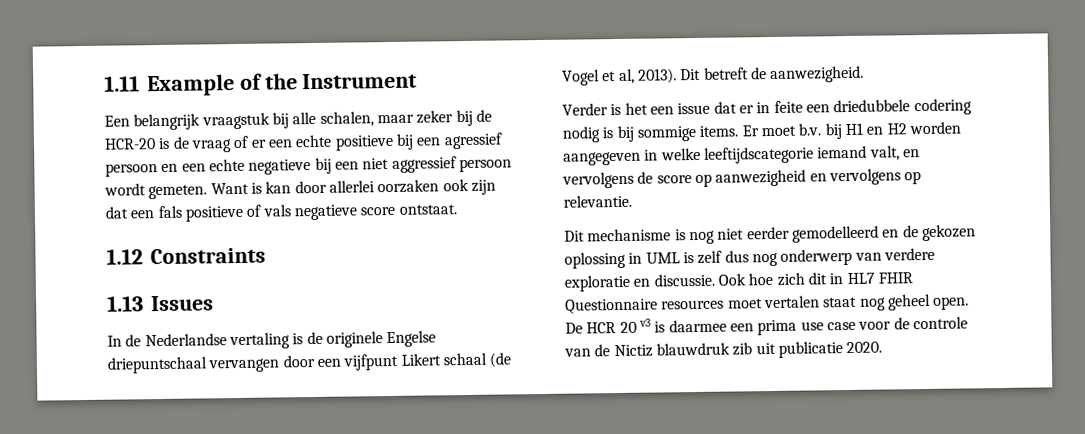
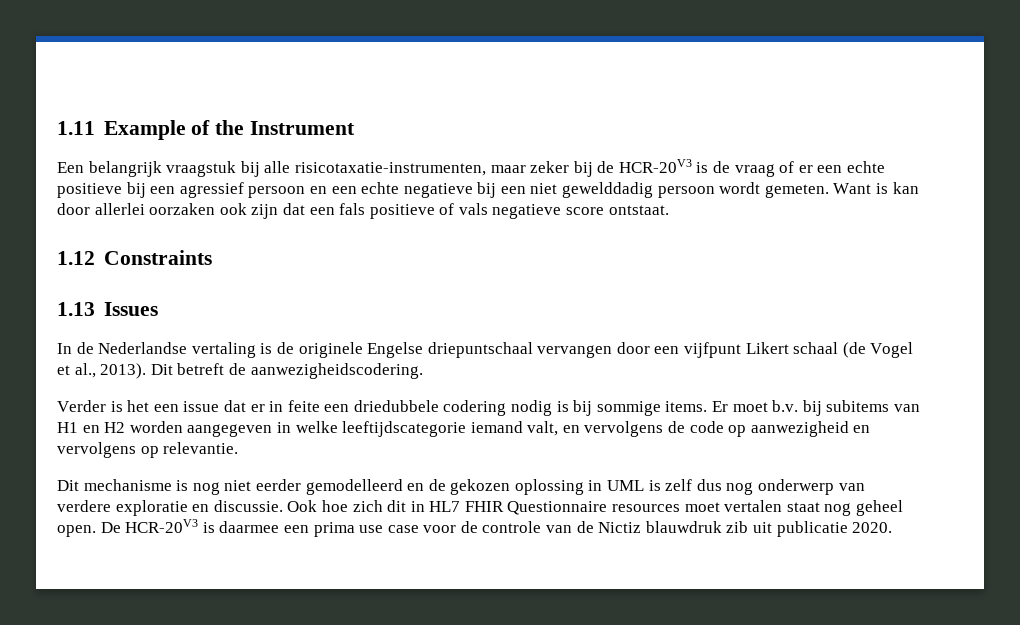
- Een belangrijk vraagstuk bij alle schalen, maar zeker bij de HCR-20 is de vraag of er een echte positieve bij een agressief persoon en een echte negatieve bij een niet aggressief persoon wordt gemeten.
+ Een belangrijk vraagstuk bij alle risicotaxatie-instrumenten, maar zeker bij de HCR-20V3 is de vraag of er een echte positieve bij een agressief persoon en een echte negatieve bij een niet gewelddadig persoon wordt gemeten.
- In de Nederlandse vertaling is de originele Engelse driepuntschaal vervangen door een vijfpunt Likert schaal (de Vogel et al, 2013).
+ In de Nederlandse vertaling is de originele Engelse driepuntschaal vervangen door een vijfpunt Likert schaal (de Vogel et al., 2013).
- Dit betreft de aanwezigheid.
+ Dit betreft de aanwezigheidscodering.
- Er moet b.v. bij H1 en H2 worden aangegeven in welke leeftijdscategorie iemand valt, en vervolgens de score op aanwezigheid en vervolgens op relevantie.
+ Er moet b.v. bij subitems van H1 en H2 worden aangegeven in welke leeftijdscategorie iemand valt, en vervolgens de code op aanwezigheid en vervolgens op relevantie.
- De HCR 20 v3 is daarmee een prima use case voor de controle van de Nictiz blauwdruk zib uit publicatie 2020.
+ De HCR-20V3 is daarmee een prima use case voor de controle van de Nictiz blauwdruk zib uit publicatie 2020.

